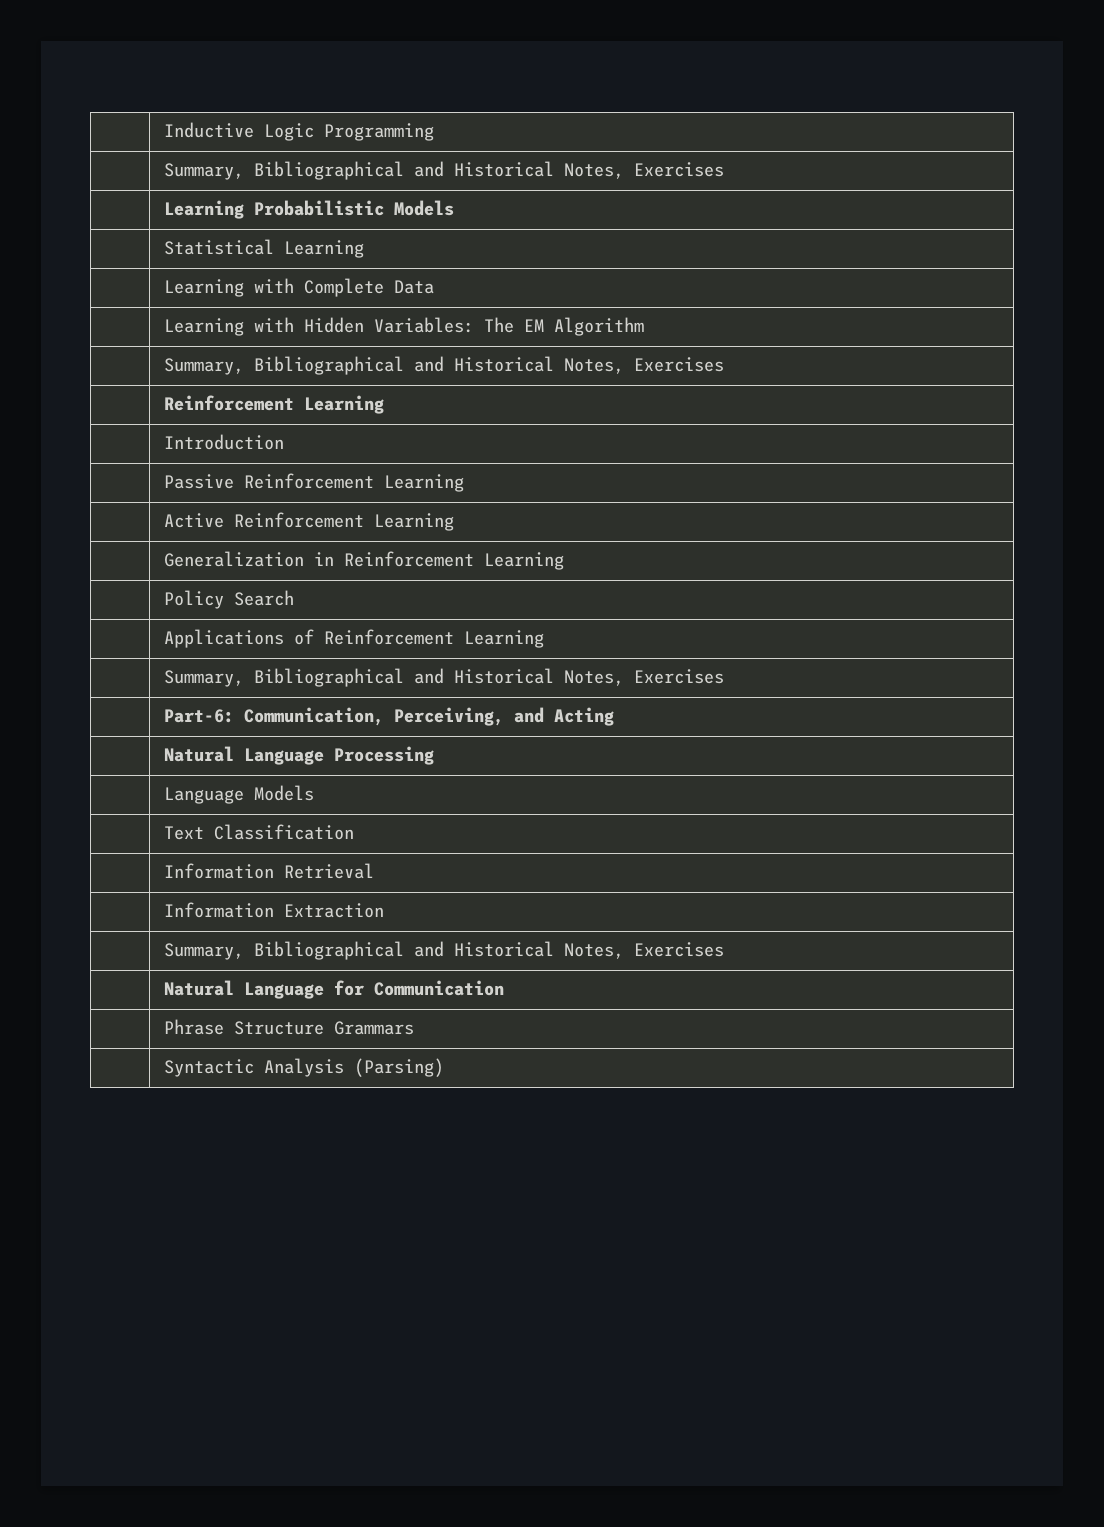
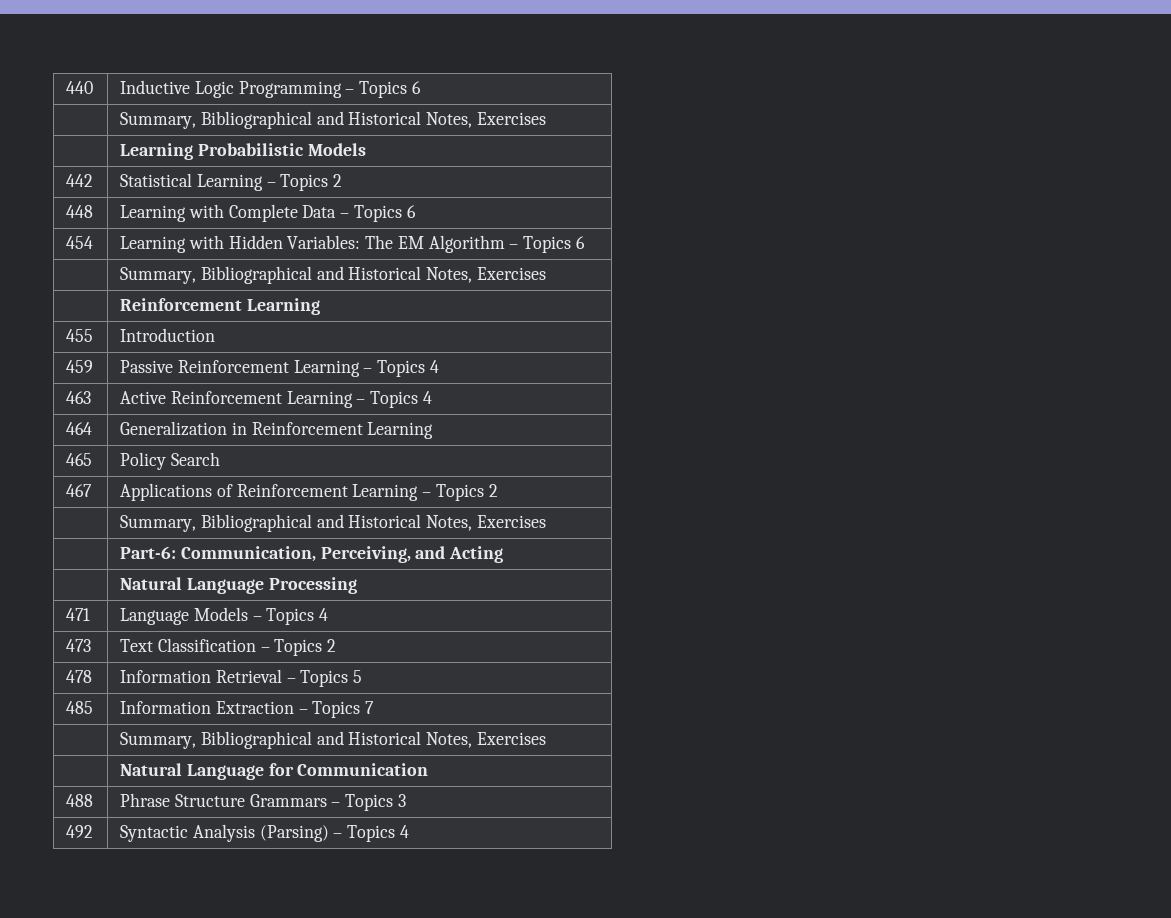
- | Inductive Logic Programming
+ 440 | Inductive Logic Programming – Topics 6
- | Statistical Learning
- | Learning with Complete Data
- | Learning with Hidden Variables: The EM Algorithm
+ 442 | Statistical Learning – Topics 2
+ 448 | Learning with Complete Data – Topics 6
+ 454 | Learning with Hidden Variables: The EM Algorithm – Topics 6
- | Introduction
+ 455 | Introduction
- | Passive Reinforcement Learning
- | Active Reinforcement Learning
- | Generalization in Reinforcement Learning
+ 459 | Passive Reinforcement Learning – Topics 4
+ 463 | Active Reinforcement Learning – Topics 4
+ 464 | Generalization in Reinforcement Learning
- | Policy Search
+ 465 | Policy Search
- | Applications of Reinforcement Learning
+ 467 | Applications of Reinforcement Learning – Topics 2
- | Language Models
- | Text Classification
- | Information Retrieval
- | Information Extraction
+ 471 | Language Models – Topics 4
+ 473 | Text Classification – Topics 2
+ 478 | Information Retrieval – Topics 5
+ 485 | Information Extraction – Topics 7
- | Phrase Structure Grammars
- | Syntactic Analysis (Parsing)
+ 488 | Phrase Structure Grammars – Topics 3
+ 492 | Syntactic Analysis (Parsing) – Topics 4

